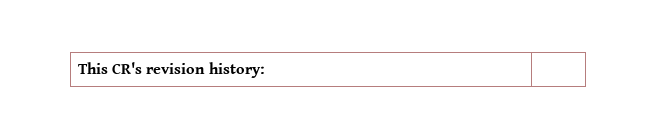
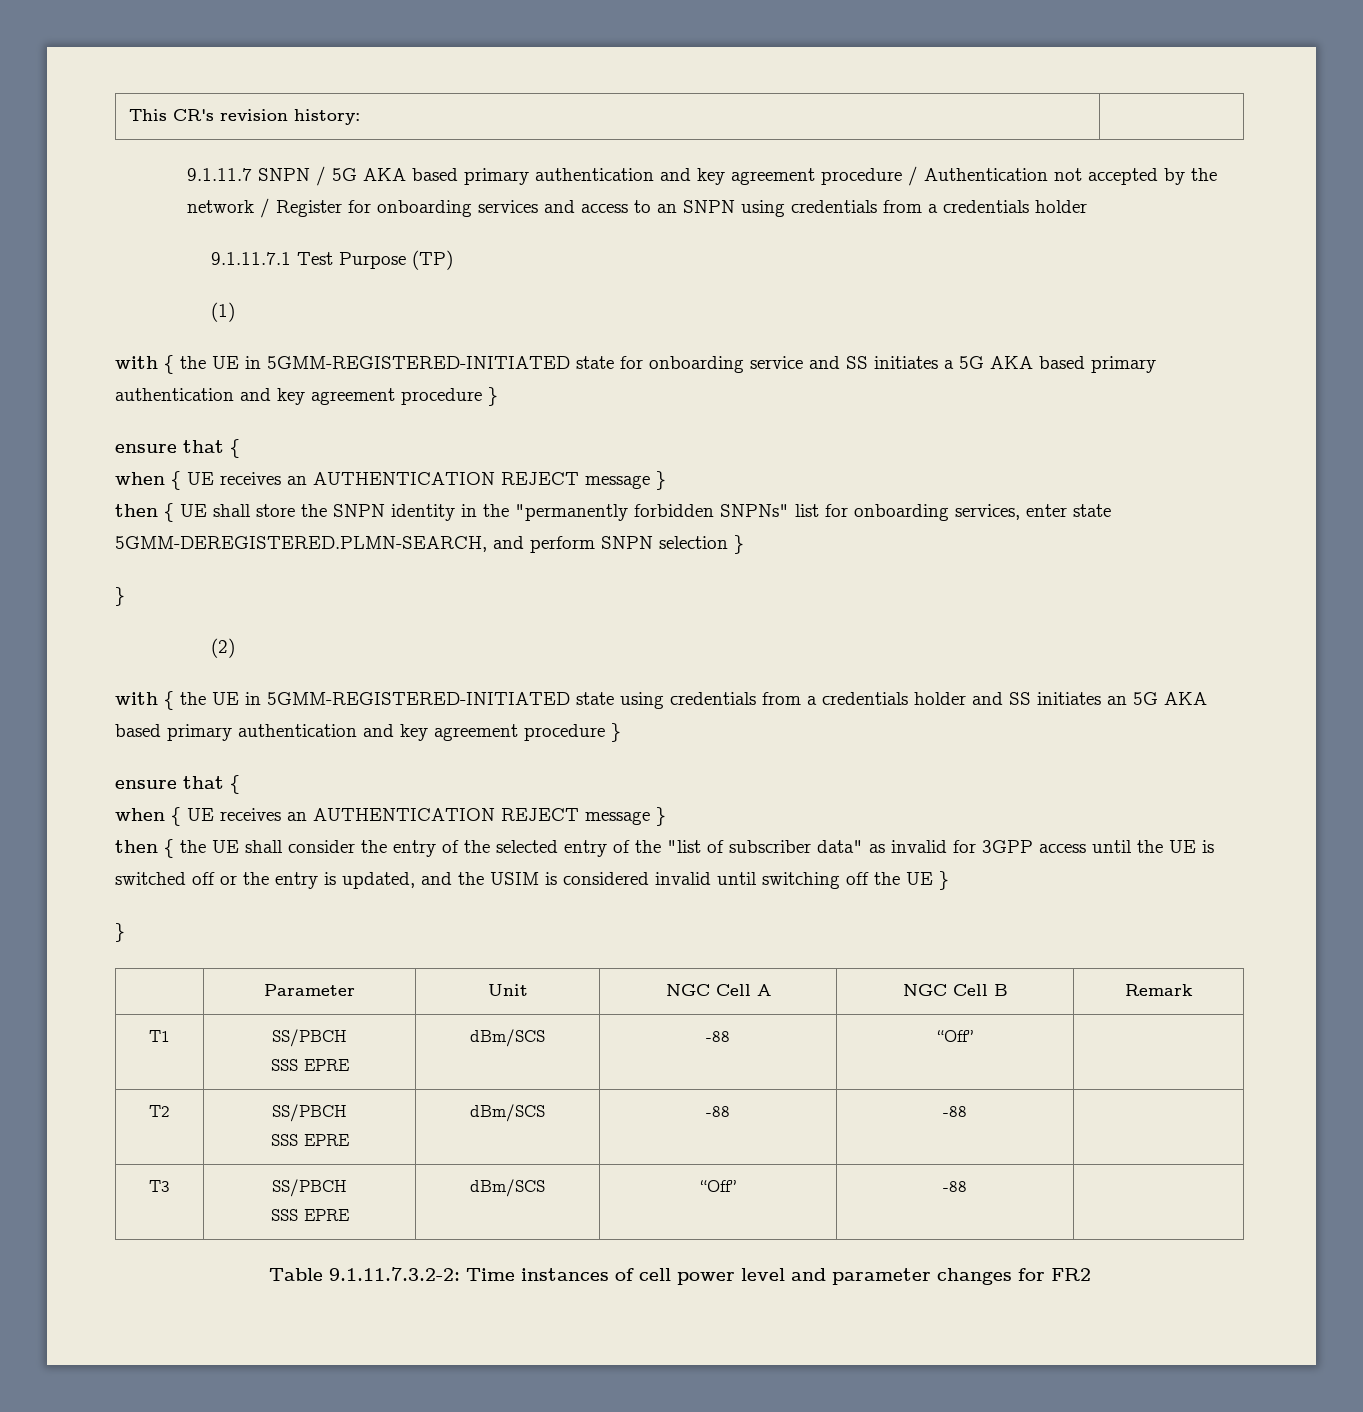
+ 9.1.11.7 SNPN / 5G AKA based primary authentication and key agreement procedure / Authentication not accepted by the network / Register for onboarding services and access to an SNPN using credentials from a credentials holder
+ 9.1.11.7.1 Test Purpose (TP)
+ (1)
+ with { the UE in 5GMM-REGISTERED-INITIATED state for onboarding service and SS initiates a 5G AKA based primary authentication and key agreement procedure }
+ ensure that {
+ when { UE receives an AUTHENTICATION REJECT message }
+ then { UE shall store the SNPN identity in the "permanently forbidden SNPNs" list for onboarding services, enter state 5GMM-DEREGISTERED.PLMN-SEARCH, and perform SNPN selection }
+ }
+ (2)
+ with { the UE in 5GMM-REGISTERED-INITIATED state using credentials from a credentials holder and SS initiates an 5G AKA based primary authentication and key agreement procedure }
+ ensure that {
+ when { UE receives an AUTHENTICATION REJECT message }
+ then { the UE shall consider the entry of the selected entry of the "list of subscriber data" as invalid for 3GPP access until the UE is switched off or the entry is updated, and the USIM is considered invalid until switching off the UE }
+ }
+ | Parameter | Unit | NGC Cell A | NGC Cell B | Remark
+ T1 | SS/PBCH
+ SSS EPRE | dBm/SCS | -88 | “Off” |
+ T2 | SS/PBCH
+ SSS EPRE | dBm/SCS | -88 | -88 |
+ T3 | SS/PBCH
+ SSS EPRE | dBm/SCS | “Off” | -88 |
+ Table 9.1.11.7.3.2-2: Time instances of cell power level and parameter changes for FR2

